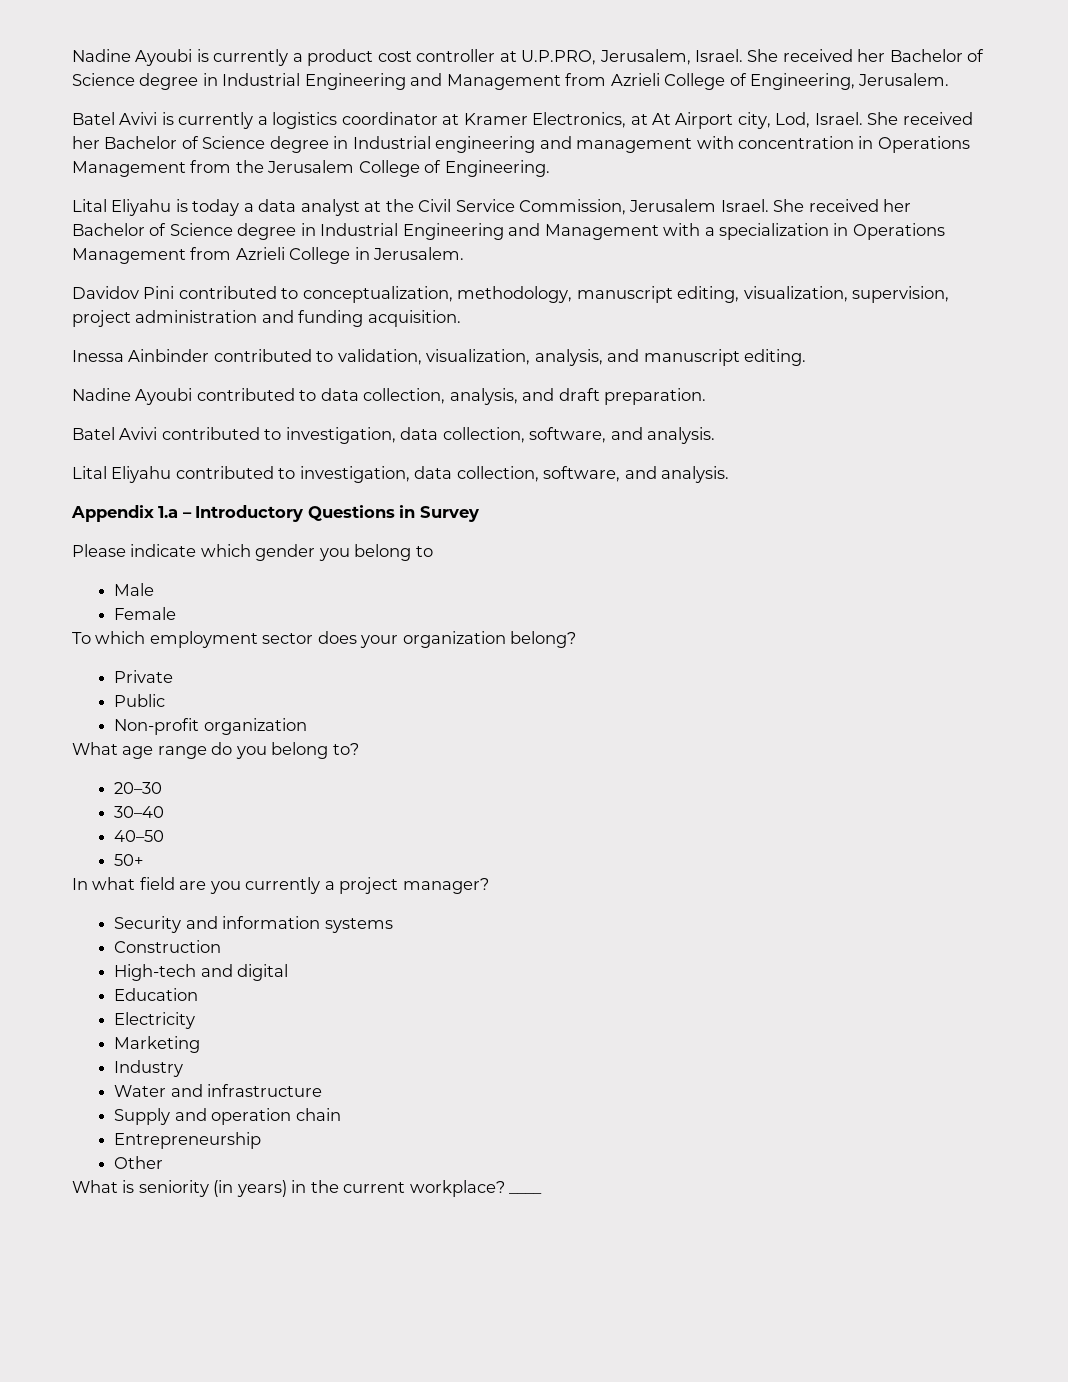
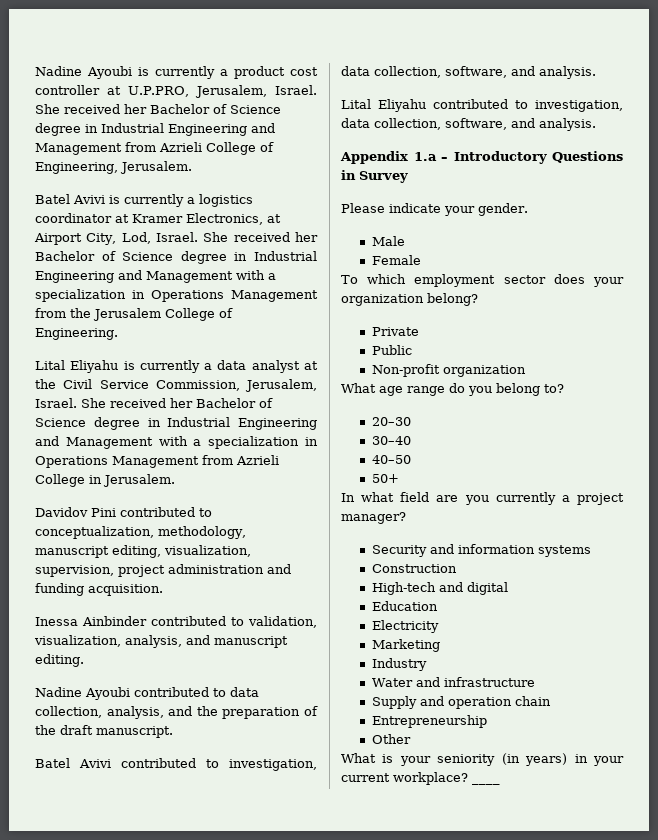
- Batel Avivi is currently a logistics coordinator at Kramer Electronics, at At Airport city, Lod, Israel.
+ Batel Avivi is currently a logistics coordinator at Kramer Electronics, at Airport City, Lod, Israel.
- She received her Bachelor of Science degree in Industrial engineering and management with concentration in Operations Management from the Jerusalem College of Engineering.
+ She received her Bachelor of Science degree in Industrial Engineering and Management with a specialization in Operations Management from the Jerusalem College of Engineering.
- Lital Eliyahu is today a data analyst at the Civil Service Commission, Jerusalem Israel.
+ Lital Eliyahu is currently a data analyst at the Civil Service Commission, Jerusalem, Israel.
- Nadine Ayoubi contributed to data collection, analysis, and draft preparation.
+ Nadine Ayoubi contributed to data collection, analysis, and the preparation of the draft manuscript.
- Please indicate which gender you belong to
+ Please indicate your gender.
- What is seniority (in years) in the current workplace?
+ What is your seniority (in years) in your current workplace?

